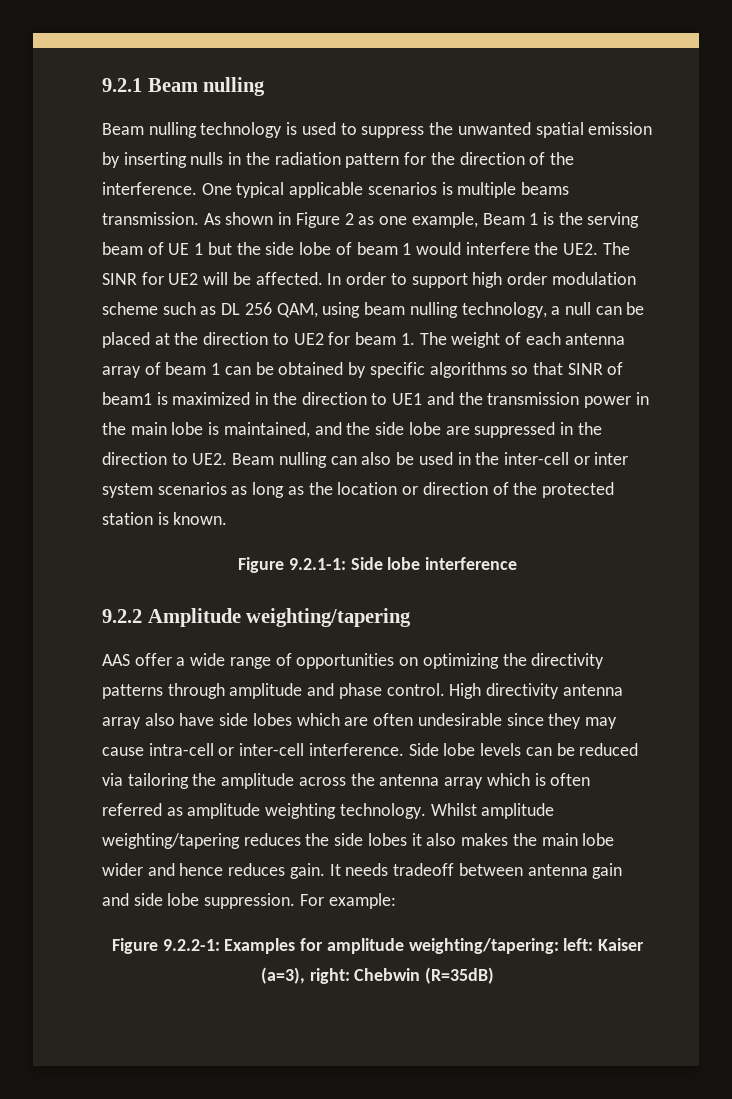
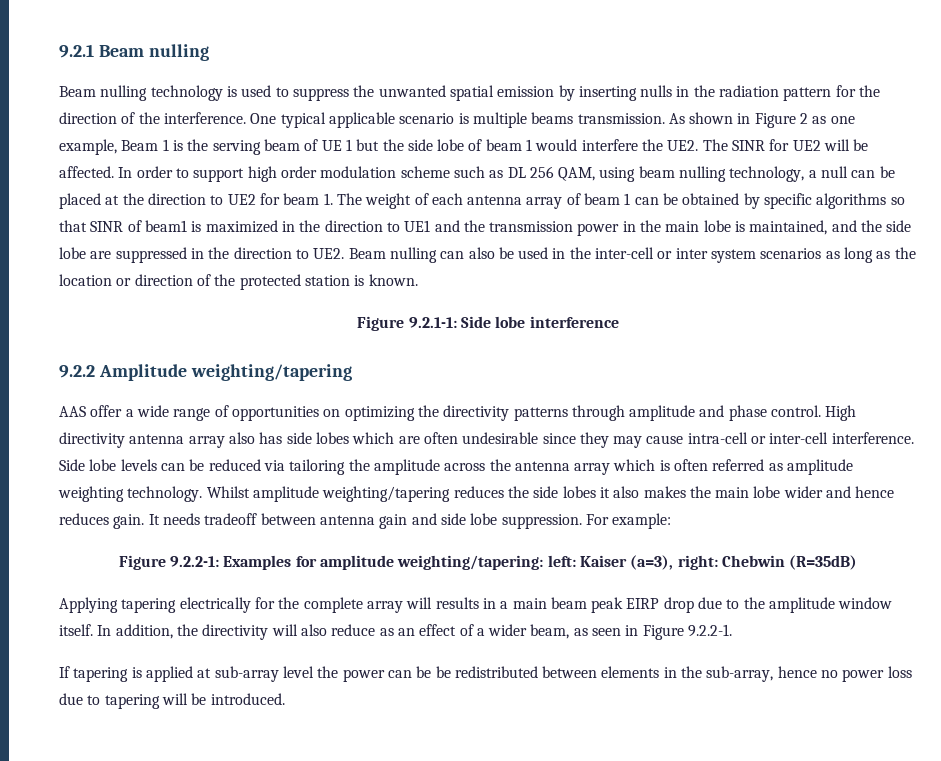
- One typical applicable scenarios is multiple beams transmission.
+ One typical applicable scenario is multiple beams transmission.
- High directivity antenna array also have side lobes which are often undesirable since they may cause intra-cell or inter-cell interference.
+ High directivity antenna array also has side lobes which are often undesirable since they may cause intra-cell or inter-cell interference.
+ Applying tapering electrically for the complete array will results in a main beam peak EIRP drop due to the amplitude window itself. In addition, the directivity will also reduce as an effect of a wider beam, as seen in Figure 9.2.2-1.
+ If tapering is applied at sub-array level the power can be be redistributed between elements in the sub-array, hence no power loss due to tapering will be introduced.

